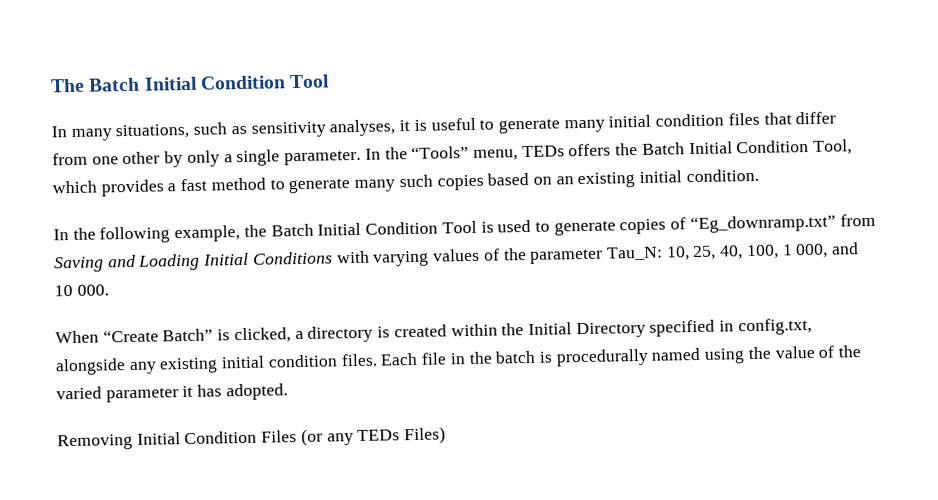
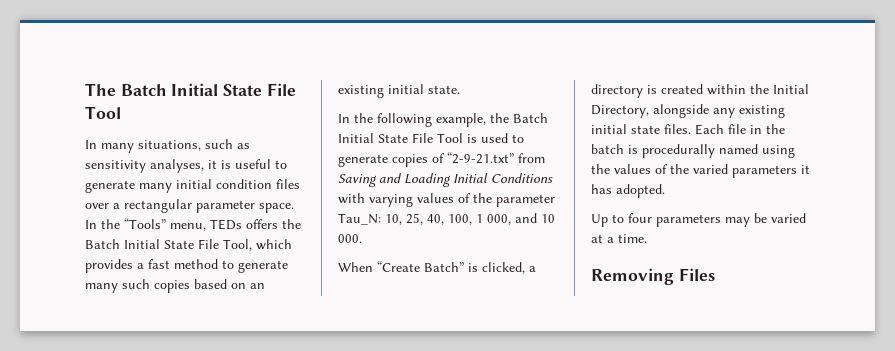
- The Batch Initial Condition Tool
+ The Batch Initial State File Tool
- In many situations, such as sensitivity analyses, it is useful to generate many initial condition files that differ from one other by only a single parameter.
+ In many situations, such as sensitivity analyses, it is useful to generate many initial condition files over a rectangular parameter space.
- In the “Tools” menu, TEDs offers the Batch Initial Condition Tool, which provides a fast method to generate many such copies based on an existing initial condition.
+ In the “Tools” menu, TEDs offers the Batch Initial State File Tool, which provides a fast method to generate many such copies based on an existing initial state.
- In the following example, the Batch Initial Condition Tool is used to generate copies of “Eg_downramp.txt” from Saving and Loading Initial Conditions with varying values of the parameter Tau_N: 10, 25, 40, 100, 1 000, and 10 000.
+ In the following example, the Batch Initial State File Tool is used to generate copies of “2-9-21.txt” from Saving and Loading Initial Conditions with varying values of the parameter Tau_N: 10, 25, 40, 100, 1 000, and 10 000.
- When “Create Batch” is clicked, a directory is created within the Initial Directory specified in config.txt, alongside any existing initial condition files.
+ When “Create Batch” is clicked, a directory is created within the Initial Directory, alongside any existing initial state files.
- Each file in the batch is procedurally named using the value of the varied parameter it has adopted.
+ Each file in the batch is procedurally named using the values of the varied parameters it has adopted.
- Removing Initial Condition Files (or any TEDs Files)
+ Up to four parameters may be varied at a time.
+ Removing Files

